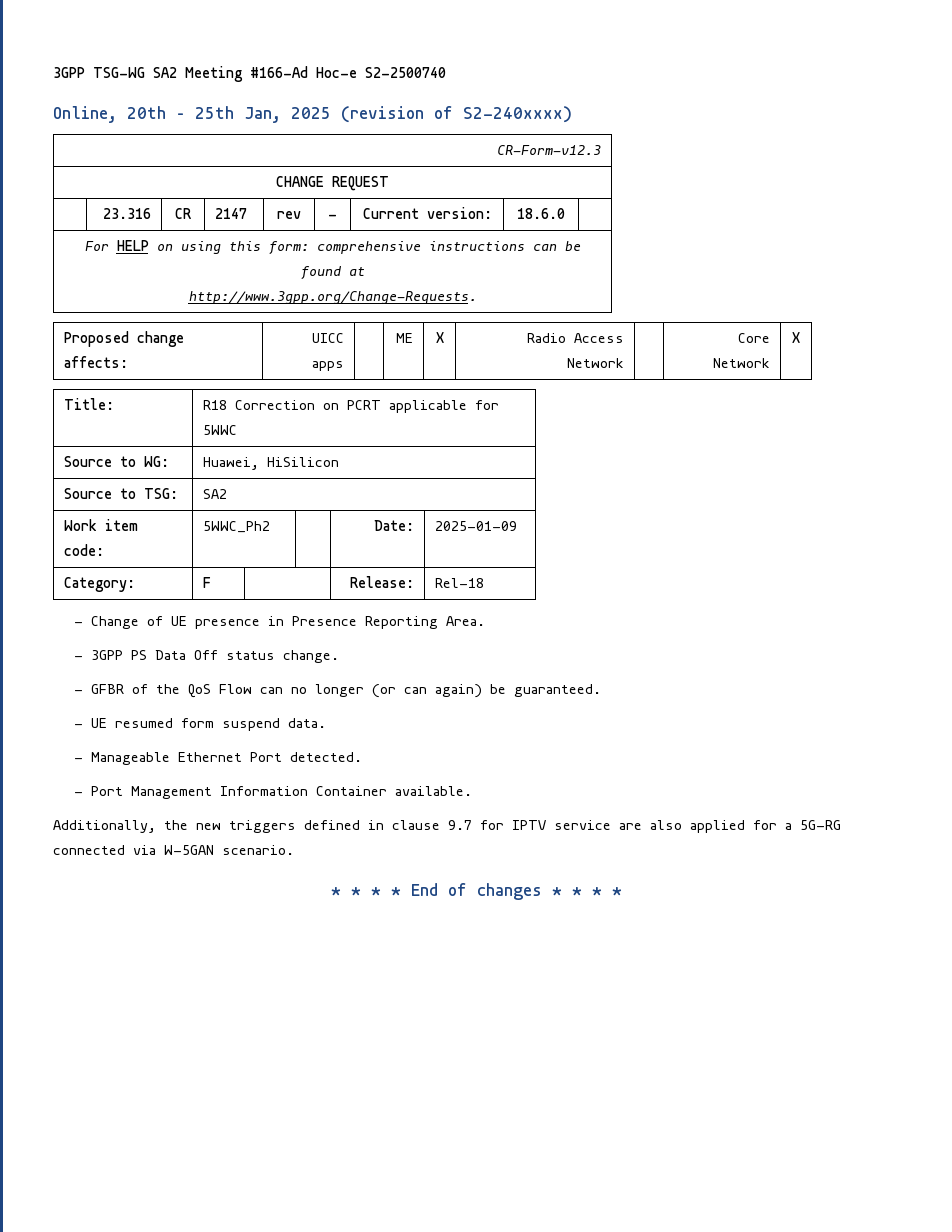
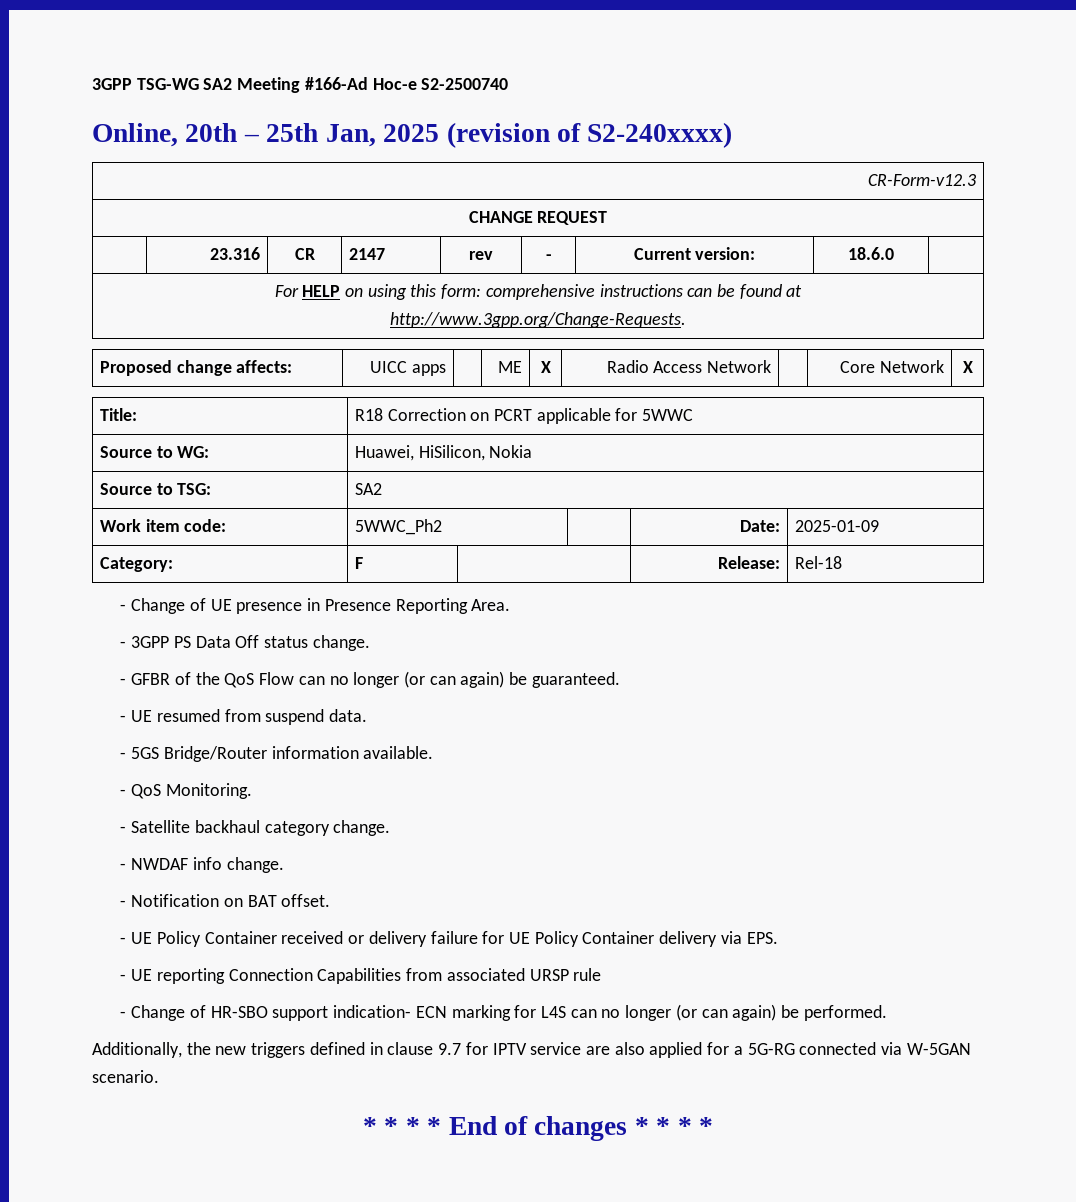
- Source to WG: | Huawei, HiSilicon
+ Source to WG: | Huawei, HiSilicon, Nokia
- - UE resumed form suspend data.
+ - UE resumed from suspend data.
- - Manageable Ethernet Port detected.
- - Port Management Information Container available.
+ - 5GS Bridge/Router information available.
+ - QoS Monitoring.
+ - Satellite backhaul category change.
+ - NWDAF info change.
+ - Notification on BAT offset.
+ - UE Policy Container received or delivery failure for UE Policy Container delivery via EPS.
+ - UE reporting Connection Capabilities from associated URSP rule
+ - Change of HR-SBO support indication- ECN marking for L4S can no longer (or can again) be performed.

